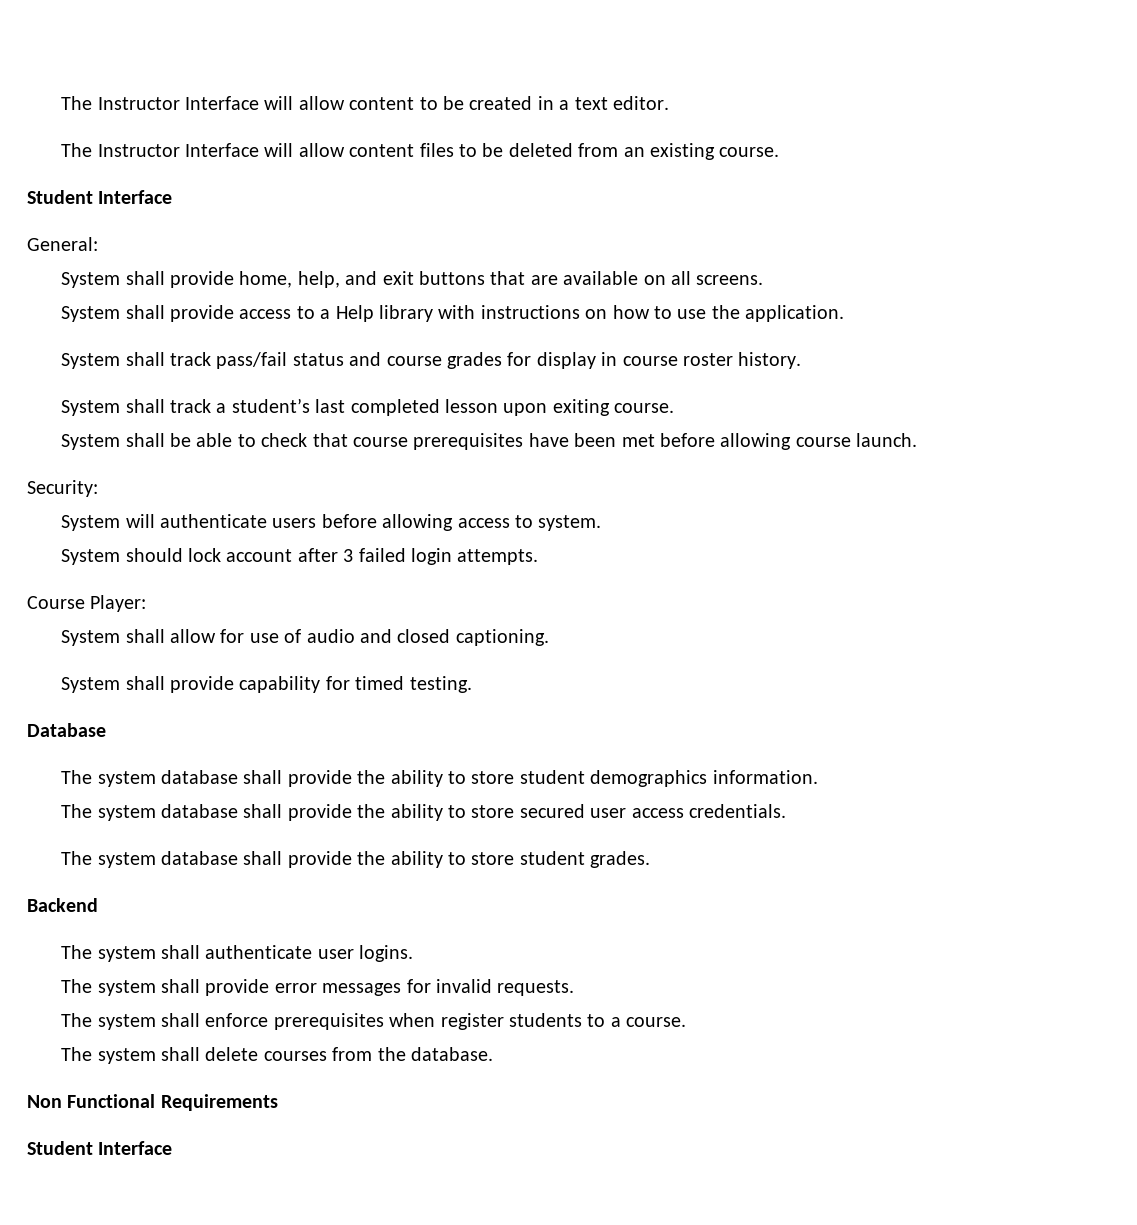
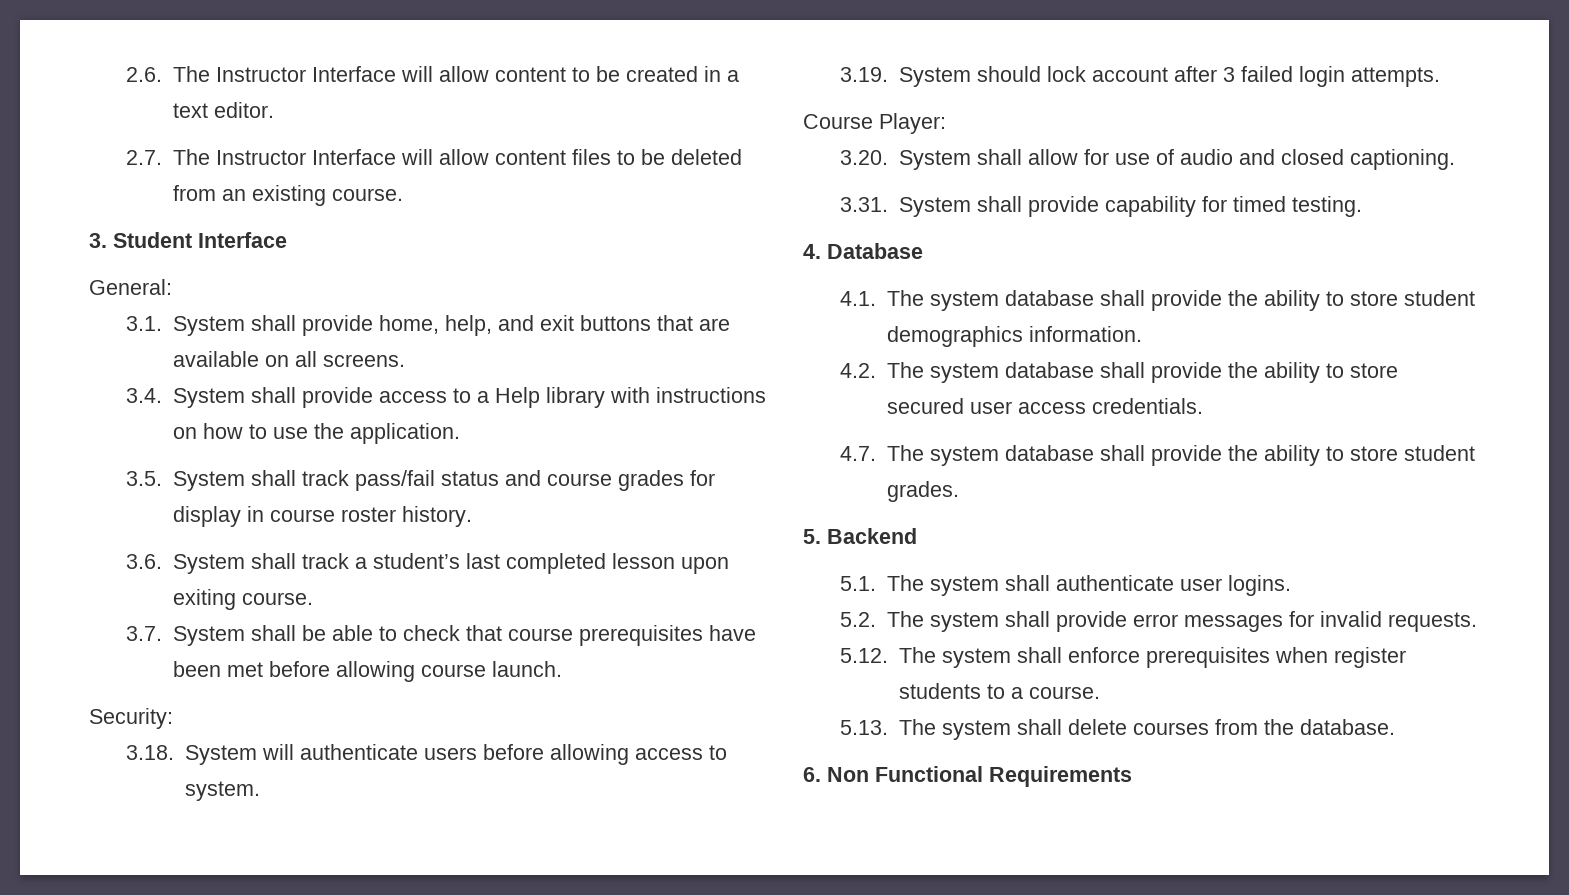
- The Instructor Interface will allow content to be created in a text editor.
+ 2.6. The Instructor Interface will allow content to be created in a text editor.
- The Instructor Interface will allow content files to be deleted from an existing course.
- Student Interface
+ 2.7. The Instructor Interface will allow content files to be deleted from an existing course.
+ 3. Student Interface
- System shall provide home, help, and exit buttons that are available on all screens.
+ 3.1. System shall provide home, help, and exit buttons that are available on all screens.
- System shall provide access to a Help library with instructions on how to use the application.
+ 3.4. System shall provide access to a Help library with instructions on how to use the application.
- System shall track pass/fail status and course grades for display in course roster history.
+ 3.5. System shall track pass/fail status and course grades for display in course roster history.
- System shall track a student’s last completed lesson upon exiting course.
+ 3.6. System shall track a student’s last completed lesson upon exiting course.
- System shall be able to check that course prerequisites have been met before allowing course launch.
+ 3.7. System shall be able to check that course prerequisites have been met before allowing course launch.
- System will authenticate users before allowing access to system.
+ 3.18. System will authenticate users before allowing access to system.
- System should lock account after 3 failed login attempts.
+ 3.19. System should lock account after 3 failed login attempts.
- System shall allow for use of audio and closed captioning.
+ 3.20. System shall allow for use of audio and closed captioning.
- System shall provide capability for timed testing.
+ 3.31. System shall provide capability for timed testing.
- Database
+ 4. Database
- The system database shall provide the ability to store student demographics information.
+ 4.1. The system database shall provide the ability to store student demographics information.
- The system database shall provide the ability to store secured user access credentials.
+ 4.2. The system database shall provide the ability to store secured user access credentials.
- The system database shall provide the ability to store student grades.
+ 4.7. The system database shall provide the ability to store student grades.
- Backend
+ 5. Backend
- The system shall authenticate user logins.
+ 5.1. The system shall authenticate user logins.
- The system shall provide error messages for invalid requests.
+ 5.2. The system shall provide error messages for invalid requests.
- The system shall enforce prerequisites when register students to a course.
+ 5.12. The system shall enforce prerequisites when register students to a course.
- The system shall delete courses from the database.
+ 5.13. The system shall delete courses from the database.
- Non Functional Requirements
- Student Interface
+ 6. Non Functional Requirements

